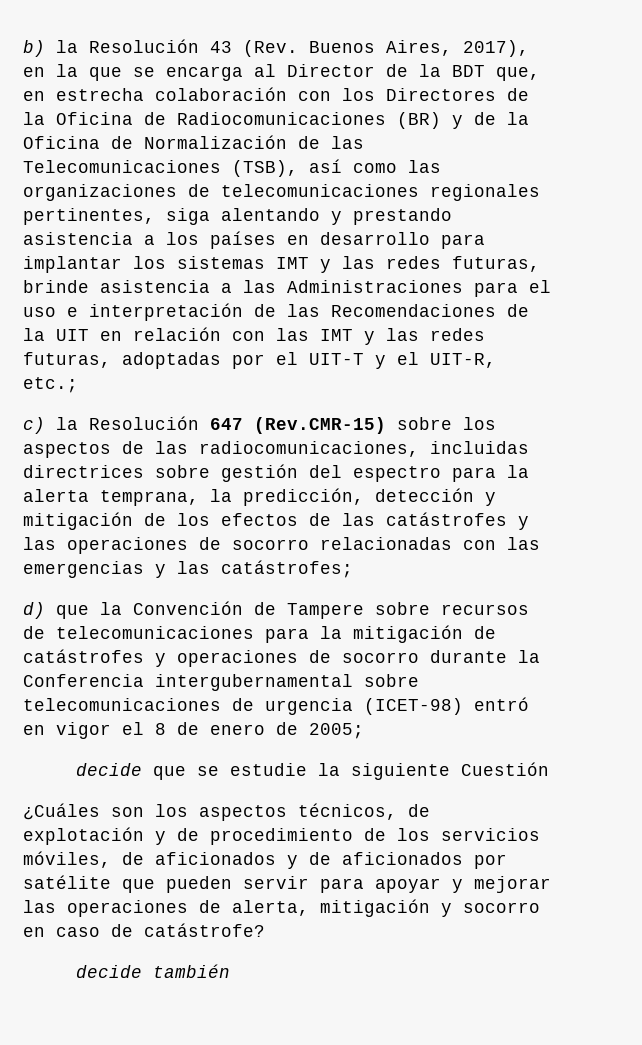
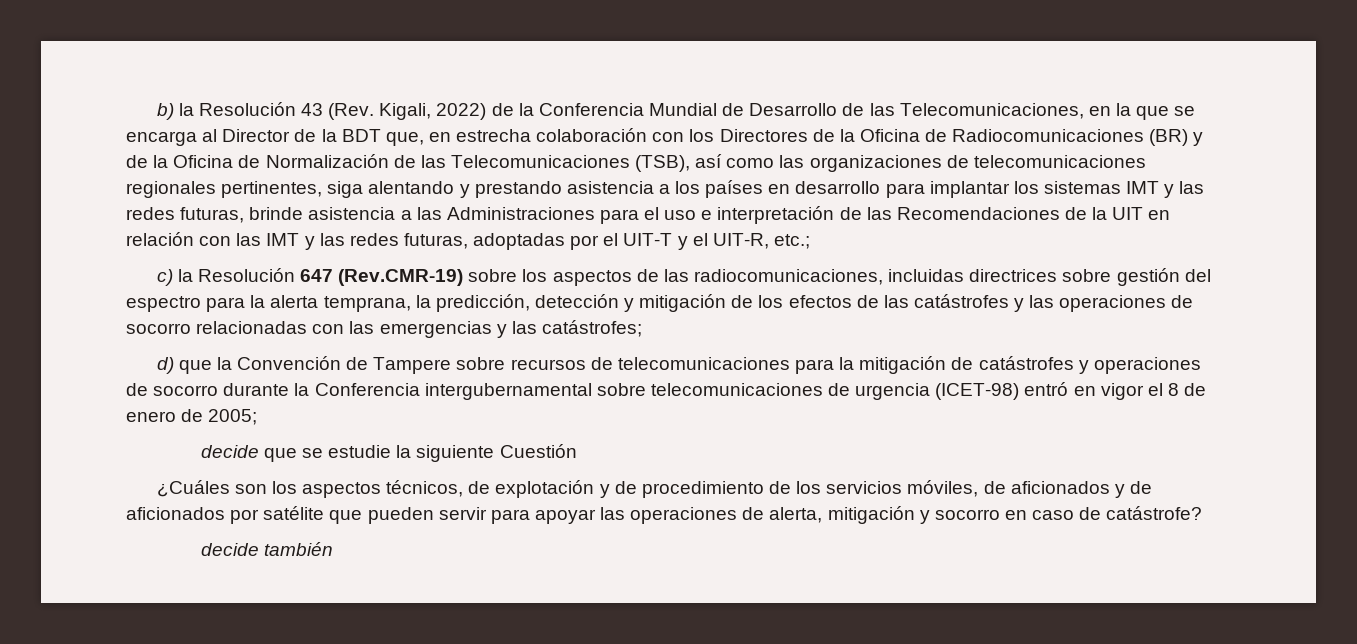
- b) la Resolución 43 (Rev. Buenos Aires, 2017), en la que se encarga al Director de la BDT que, en estrecha colaboración con los Directores de la Oficina de Radiocomunicaciones (BR) y de la Oficina de Normalización de las Telecomunicaciones (TSB), así como las organizaciones de telecomunicaciones regionales pertinentes, siga alentando y prestando asistencia a los países en desarrollo para implantar los sistemas IMT y las redes futuras, brinde asistencia a las Administraciones para el uso e interpretación de las Recomendaciones de la UIT en relación con las IMT y las redes futuras, adoptadas por el UIT-T y el UIT-R, etc.;
+ b) la Resolución 43 (Rev. Kigali, 2022) de la Conferencia Mundial de Desarrollo de las Telecomunicaciones, en la que se encarga al Director de la BDT que, en estrecha colaboración con los Directores de la Oficina de Radiocomunicaciones (BR) y de la Oficina de Normalización de las Telecomunicaciones (TSB), así como las organizaciones de telecomunicaciones regionales pertinentes, siga alentando y prestando asistencia a los países en desarrollo para implantar los sistemas IMT y las redes futuras, brinde asistencia a las Administraciones para el uso e interpretación de las Recomendaciones de la UIT en relación con las IMT y las redes futuras, adoptadas por el UIT-T y el UIT-R, etc.;
- c) la Resolución 647 (Rev.CMR-15) sobre los aspectos de las radiocomunicaciones, incluidas directrices sobre gestión del espectro para la alerta temprana, la predicción, detección y mitigación de los efectos de las catástrofes y las operaciones de socorro relacionadas con las emergencias y las catástrofes;
+ c) la Resolución 647 (Rev.CMR-19) sobre los aspectos de las radiocomunicaciones, incluidas directrices sobre gestión del espectro para la alerta temprana, la predicción, detección y mitigación de los efectos de las catástrofes y las operaciones de socorro relacionadas con las emergencias y las catástrofes;
- ¿Cuáles son los aspectos técnicos, de explotación y de procedimiento de los servicios móviles, de aficionados y de aficionados por satélite que pueden servir para apoyar y mejorar las operaciones de alerta, mitigación y socorro en caso de catástrofe?
+ ¿Cuáles son los aspectos técnicos, de explotación y de procedimiento de los servicios móviles, de aficionados y de aficionados por satélite que pueden servir para apoyar las operaciones de alerta, mitigación y socorro en caso de catástrofe?

